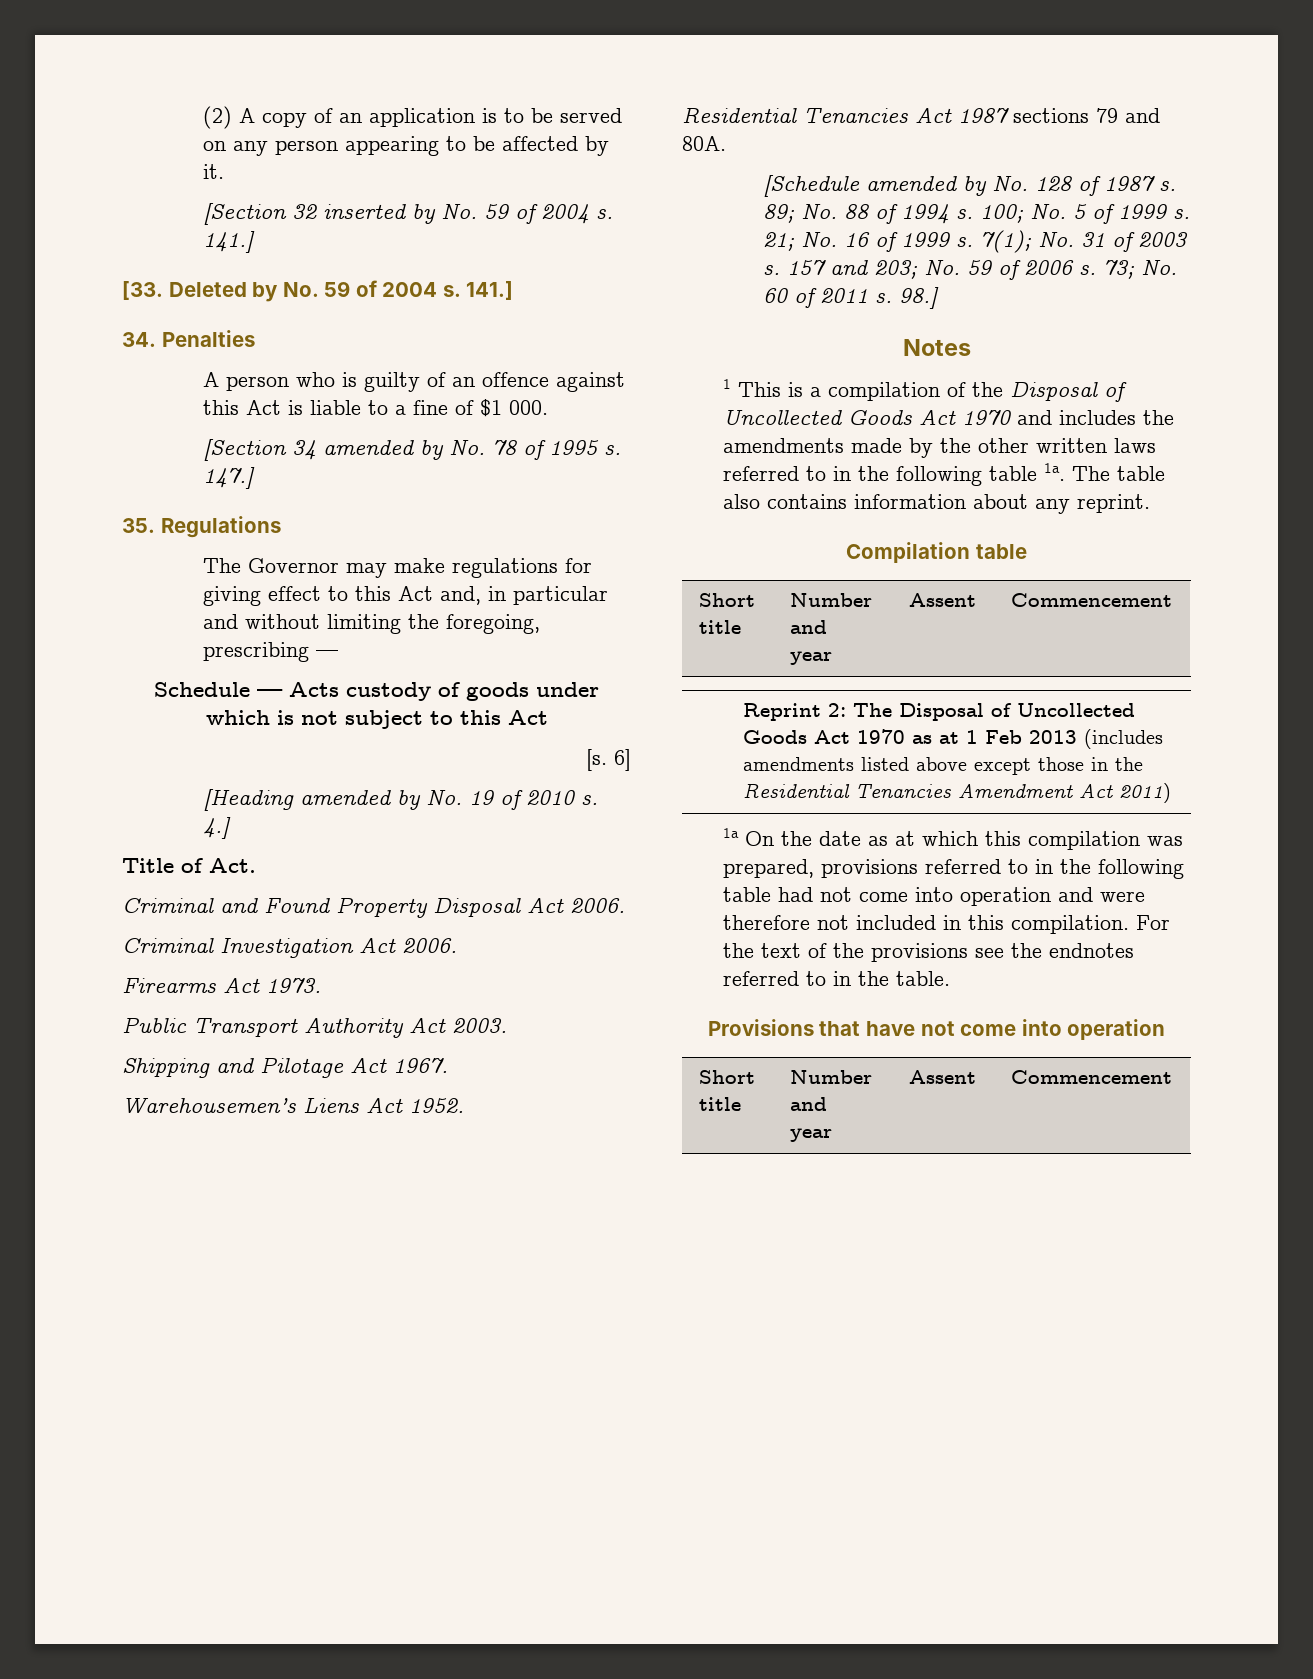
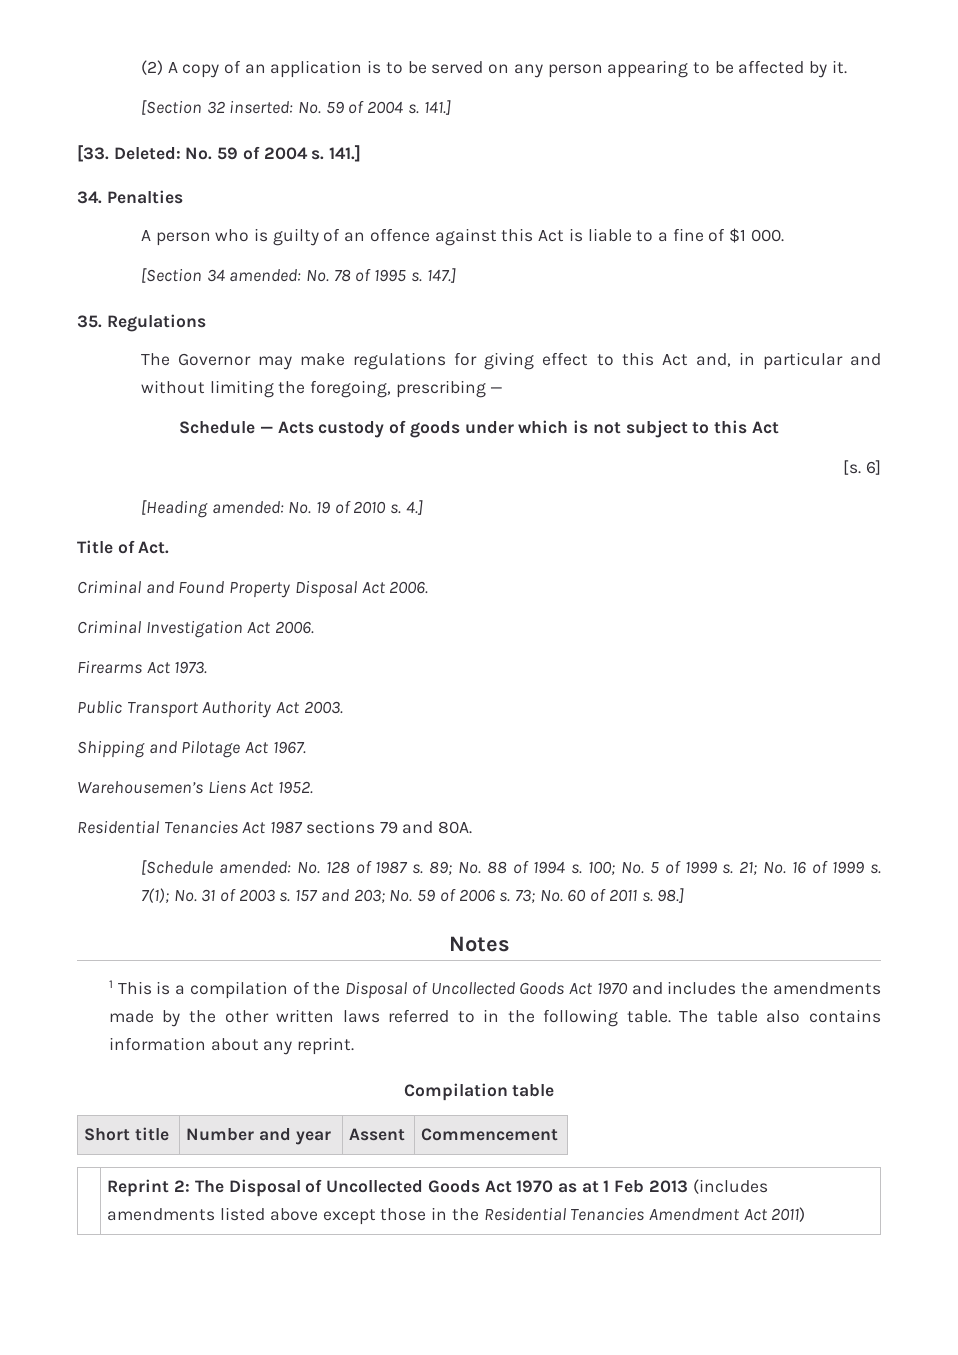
- [Section 32 inserted by No. 59 of 2004 s.
+ [Section 32 inserted: No. 59 of 2004 s.
- [33. Deleted by No. 59 of 2004 s.
+ [33. Deleted: No. 59 of 2004 s.
- [Section 34 amended by No. 78 of 1995 s.
+ [Section 34 amended: No. 78 of 1995 s.
- [Heading amended by No. 19 of 2010 s.
+ [Heading amended: No. 19 of 2010 s.
- [Schedule amended by No. 128 of 1987 s.
+ [Schedule amended: No. 128 of 1987 s.
- 1 This is a compilation of the Disposal of Uncollected Goods Act 1970 and includes the amendments made by the other written laws referred to in the following table 1a.
+ 1 This is a compilation of the Disposal of Uncollected Goods Act 1970 and includes the amendments made by the other written laws referred to in the following table.
- 1a On the date as at which this compilation was prepared, provisions referred to in the following table had not come into operation and were therefore not included in this compilation. For the text of the provisions see the endnotes referred to in the table.
- Provisions that have not come into operation
- Short title | Number and year | Assent | Commencement

